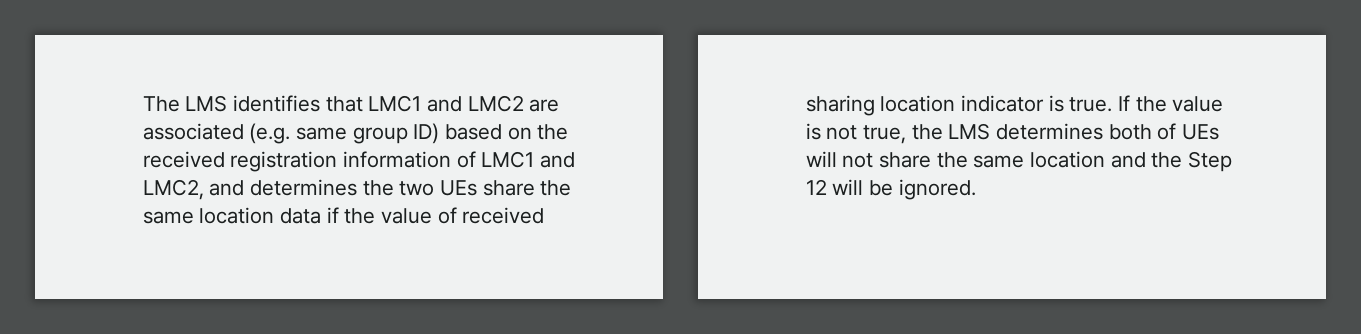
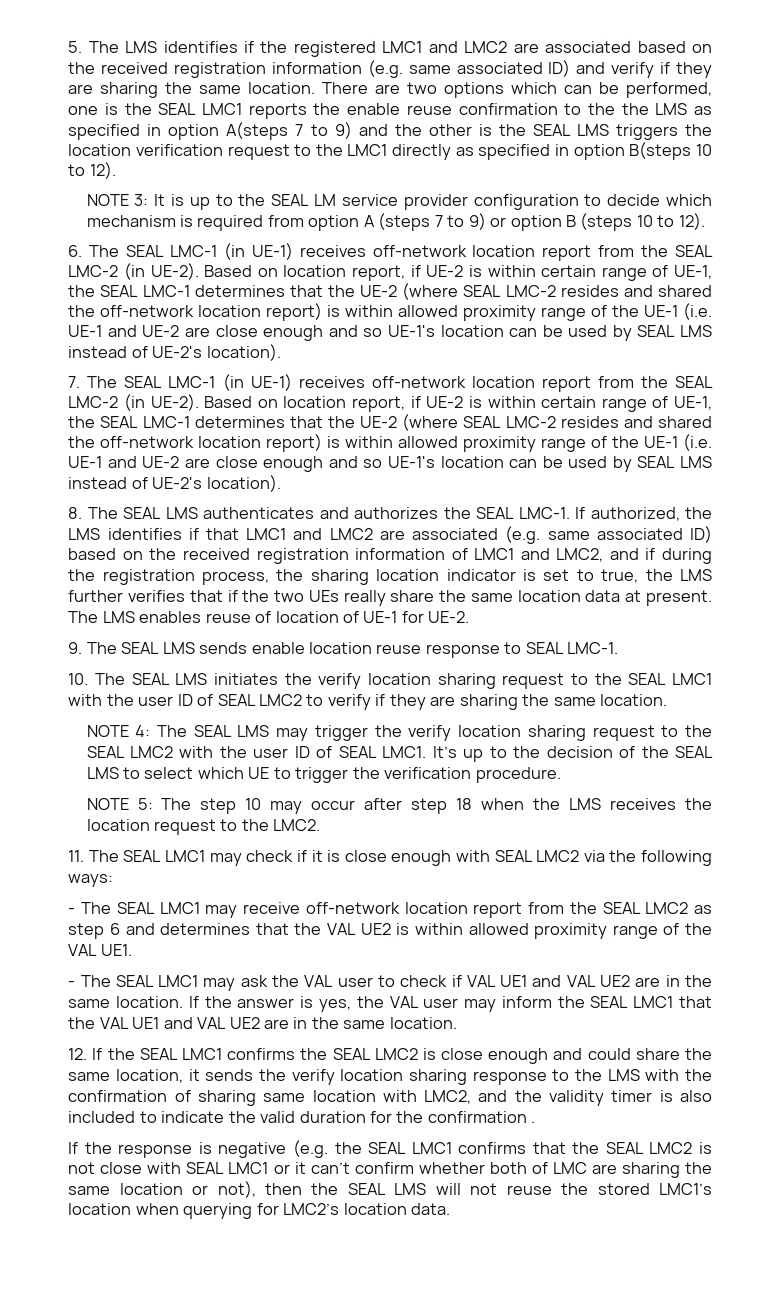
- The LMS identifies that LMC1 and LMC2 are associated (e.g. same group ID) based on the received registration information of LMC1 and LMC2, and determines the two UEs share the same location data if the value of received sharing location indicator is true. If the value is not true, the LMS determines both of UEs will not share the same location and the Step 12 will be ignored.
+ 5. The LMS identifies if the registered LMC1 and LMC2 are associated based on the received registration information (e.g. same associated ID) and verify if they are sharing the same location. There are two options which can be performed, one is the SEAL LMC1 reports the enable reuse confirmation to the the LMS as specified in option A(steps 7 to 9) and the other is the SEAL LMS triggers the location verification request to the LMC1 directly as specified in option B(steps 10 to 12).
+ NOTE 3: It is up to the SEAL LM service provider configuration to decide which mechanism is required from option A (steps 7 to 9) or option B (steps 10 to 12).
+ 6. The SEAL LMC-1 (in UE-1) receives off-network location report from the SEAL LMC-2 (in UE-2). Based on location report, if UE-2 is within certain range of UE-1, the SEAL LMC-1 determines that the UE-2 (where SEAL LMC-2 resides and shared the off-network location report) is within allowed proximity range of the UE-1 (i.e. UE-1 and UE-2 are close enough and so UE-1's location can be used by SEAL LMS instead of UE-2's location).
+ 7. The SEAL LMC-1 (in UE-1) receives off-network location report from the SEAL LMC-2 (in UE-2). Based on location report, if UE-2 is within certain range of UE-1, the SEAL LMC-1 determines that the UE-2 (where SEAL LMC-2 resides and shared the off-network location report) is within allowed proximity range of the UE-1 (i.e. UE-1 and UE-2 are close enough and so UE-1's location can be used by SEAL LMS instead of UE-2's location).
+ 8. The SEAL LMS authenticates and authorizes the SEAL LMC-1. If authorized, the LMS identifies if that LMC1 and LMC2 are associated (e.g. same associated ID) based on the received registration information of LMC1 and LMC2, and if during the registration process, the sharing location indicator is set to true, the LMS further verifies that if the two UEs really share the same location data at present. The LMS enables reuse of location of UE-1 for UE-2.
+ 9. The SEAL LMS sends enable location reuse response to SEAL LMC-1.
+ 10. The SEAL LMS initiates the verify location sharing request to the SEAL LMC1 with the user ID of SEAL LMC2 to verify if they are sharing the same location.
+ NOTE 4: The SEAL LMS may trigger the verify location sharing request to the SEAL LMC2 with the user ID of SEAL LMC1. It’s up to the decision of the SEAL LMS to select which UE to trigger the verification procedure.
+ NOTE 5: The step 10 may occur after step 18 when the LMS receives the location request to the LMC2.
+ 11. The SEAL LMC1 may check if it is close enough with SEAL LMC2 via the following ways:
+ - The SEAL LMC1 may receive off-network location report from the SEAL LMC2 as step 6 and determines that the VAL UE2 is within allowed proximity range of the VAL UE1.
+ - The SEAL LMC1 may ask the VAL user to check if VAL UE1 and VAL UE2 are in the same location. If the answer is yes, the VAL user may inform the SEAL LMC1 that the VAL UE1 and VAL UE2 are in the same location.
+ 12. If the SEAL LMC1 confirms the SEAL LMC2 is close enough and could share the same location, it sends the verify location sharing response to the LMS with the confirmation of sharing same location with LMC2, and the validity timer is also included to indicate the valid duration for the confirmation .
+ If the response is negative (e.g. the SEAL LMC1 confirms that the SEAL LMC2 is not close with SEAL LMC1 or it can’t confirm whether both of LMC are sharing the same location or not), then the SEAL LMS will not reuse the stored LMC1’s location when querying for LMC2’s location data.

